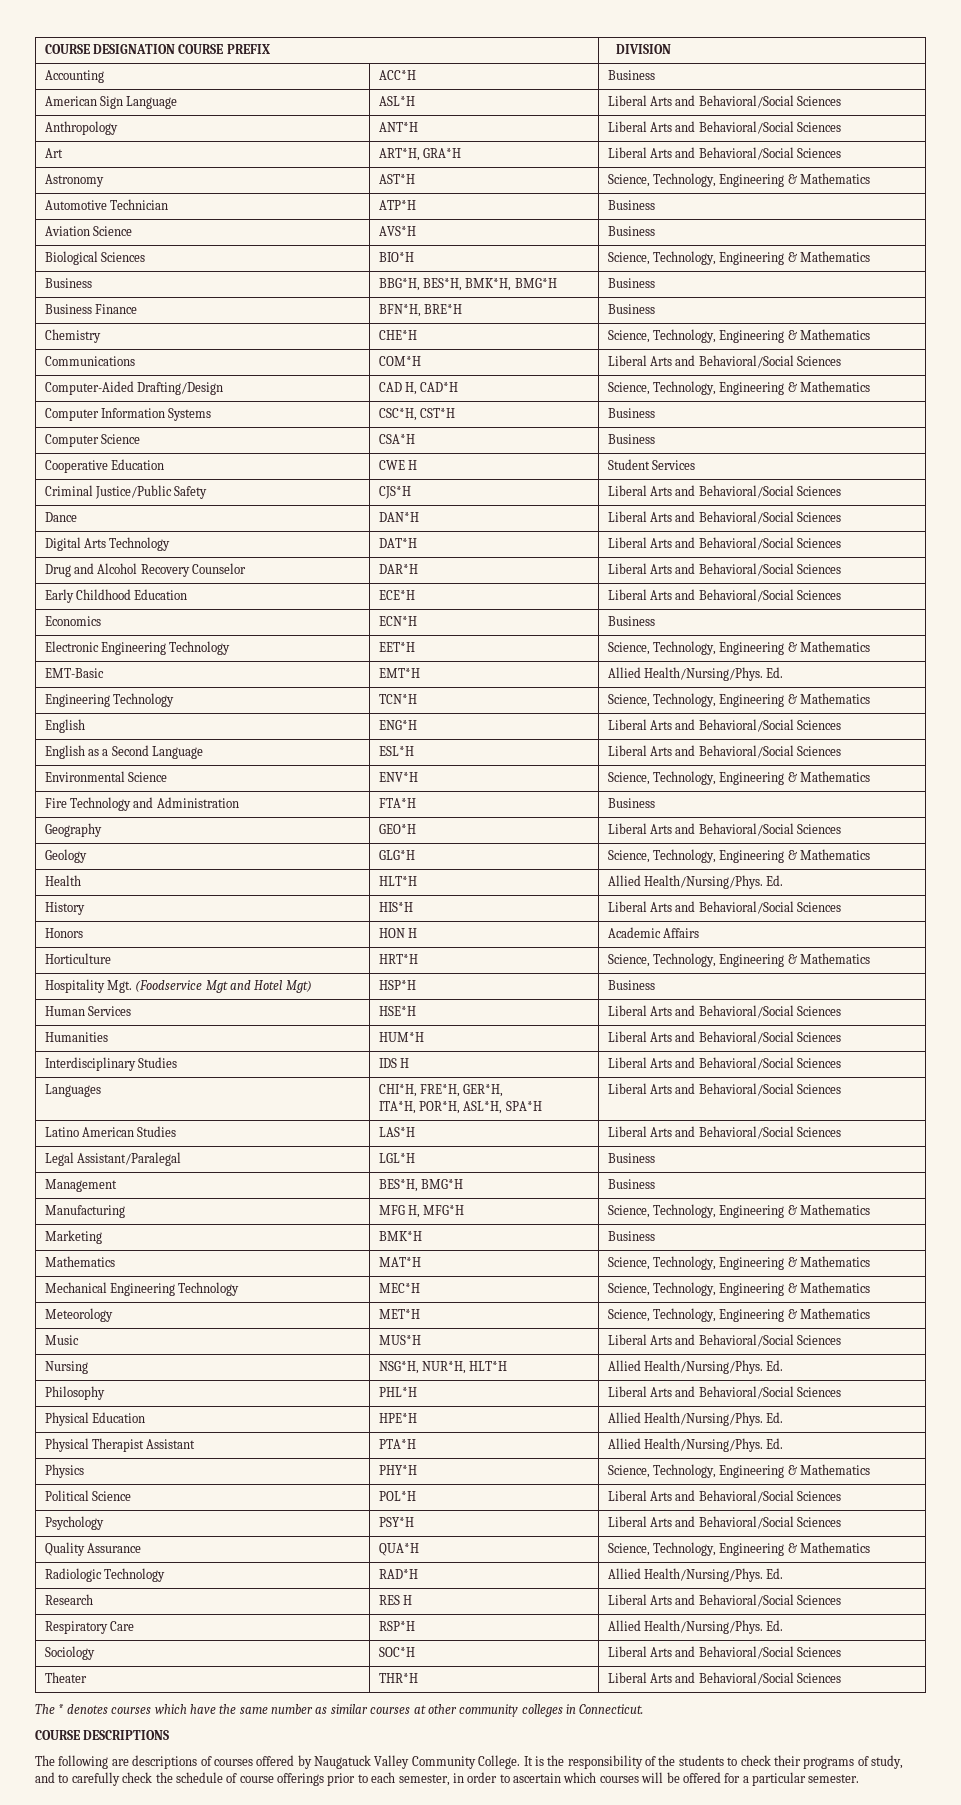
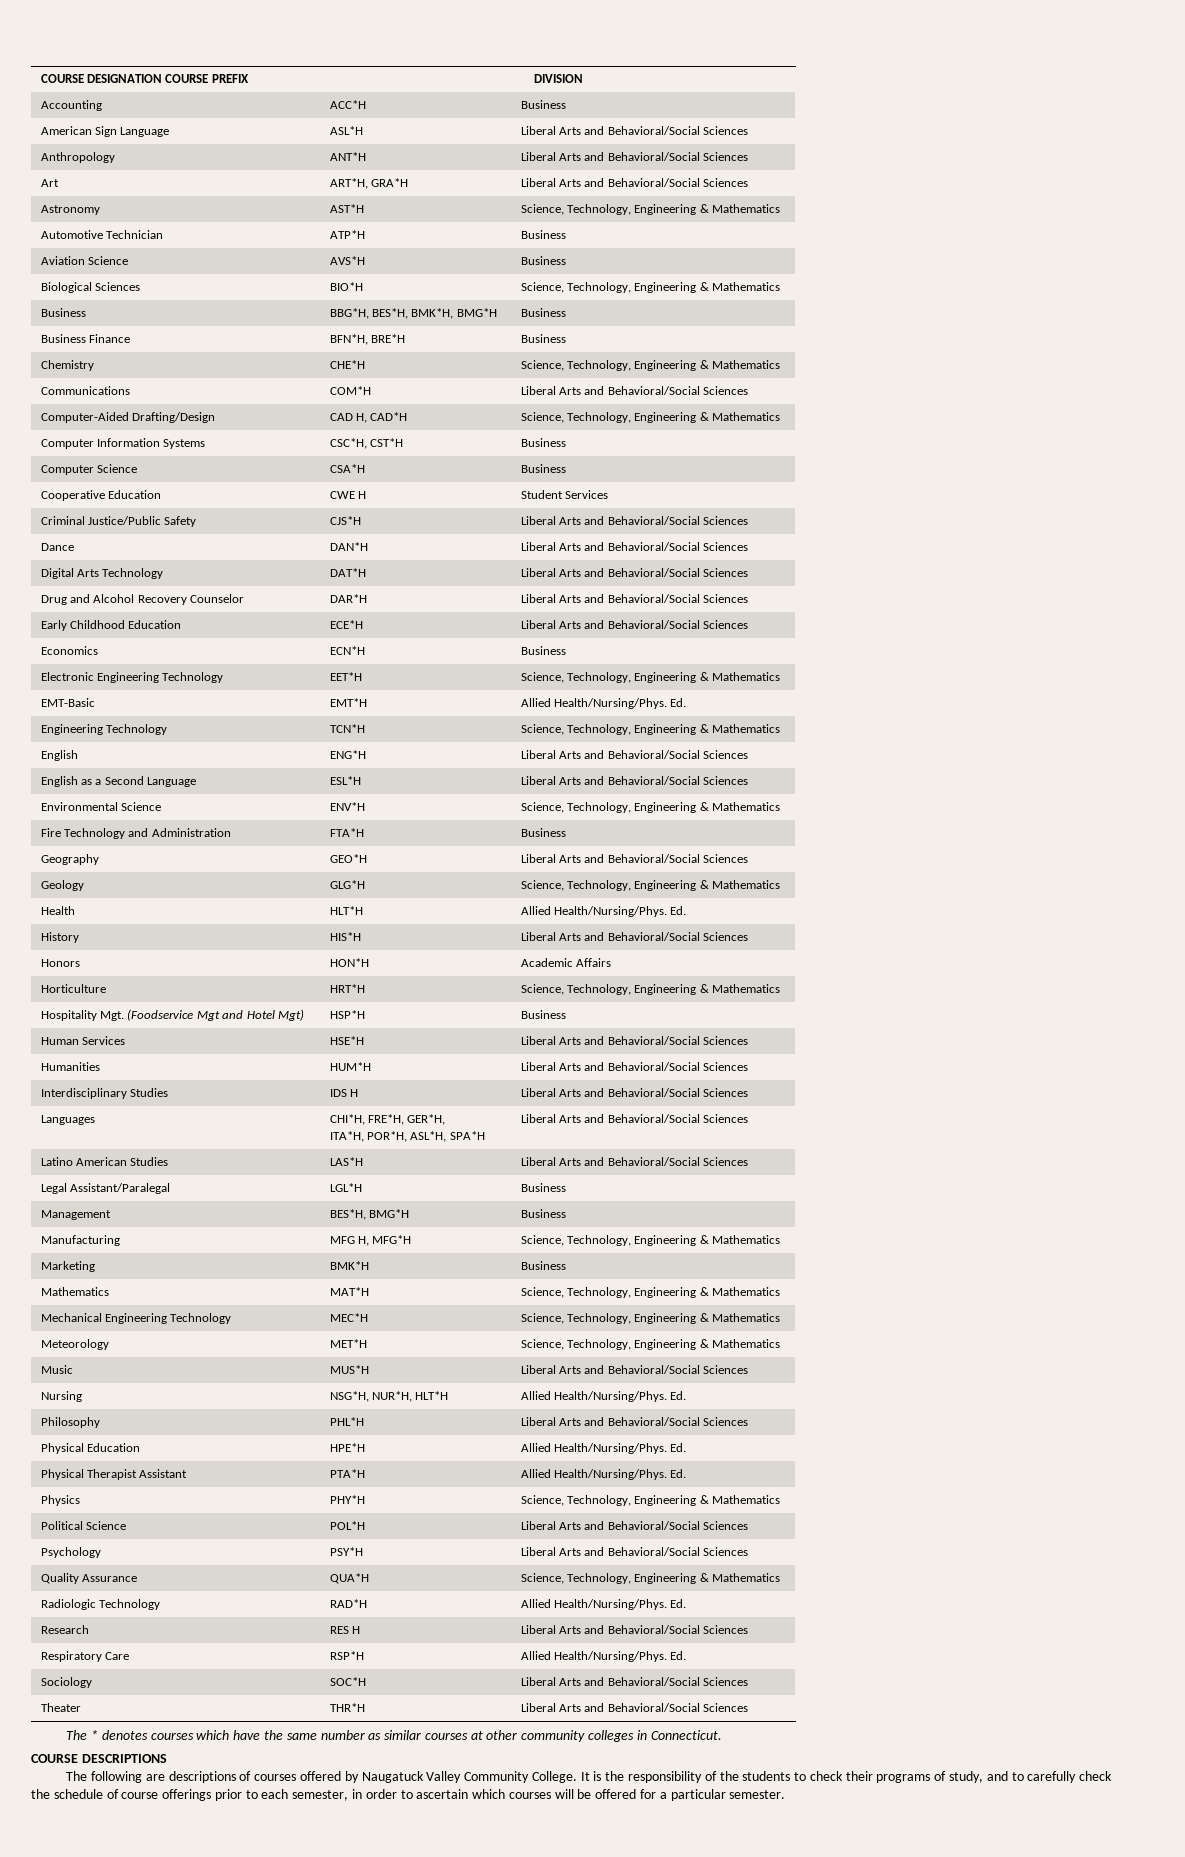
- Honors | HON H | Academic Affairs
+ Honors | HON*H | Academic Affairs

